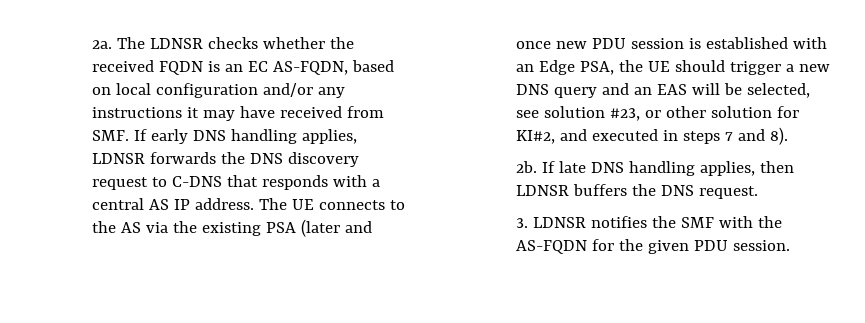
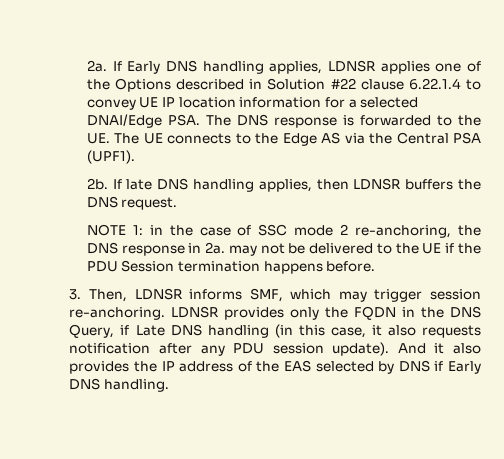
- 2a. The LDNSR checks whether the received FQDN is an EC AS-FQDN, based on local configuration and/or any instructions it may have received from SMF. If early DNS handling applies, LDNSR forwards the DNS discovery request to C-DNS that responds with a central AS IP address. The UE connects to the AS via the existing PSA (later and once new PDU session is established with an Edge PSA, the UE should trigger a new DNS query and an EAS will be selected, see solution #23, or other solution for KI#2, and executed in steps 7 and 8).
+ 2a. If Early DNS handling applies, LDNSR applies one of the Options described in Solution #22 clause 6.22.1.4 to convey UE IP location information for a selected DNAI/Edge PSA. The DNS response is forwarded to the UE. The UE connects to the Edge AS via the Central PSA (UPF1).
- 3. LDNSR notifies the SMF with the AS-FQDN for the given PDU session.
+ NOTE 1: in the case of SSC mode 2 re-anchoring, the DNS response in 2a. may not be delivered to the UE if the PDU Session termination happens before.
+ 3. Then, LDNSR informs SMF, which may trigger session re-anchoring. LDNSR provides only the FQDN in the DNS Query, if Late DNS handling (in this case, it also requests notification after any PDU session update). And it also provides the IP address of the EAS selected by DNS if Early DNS handling.

